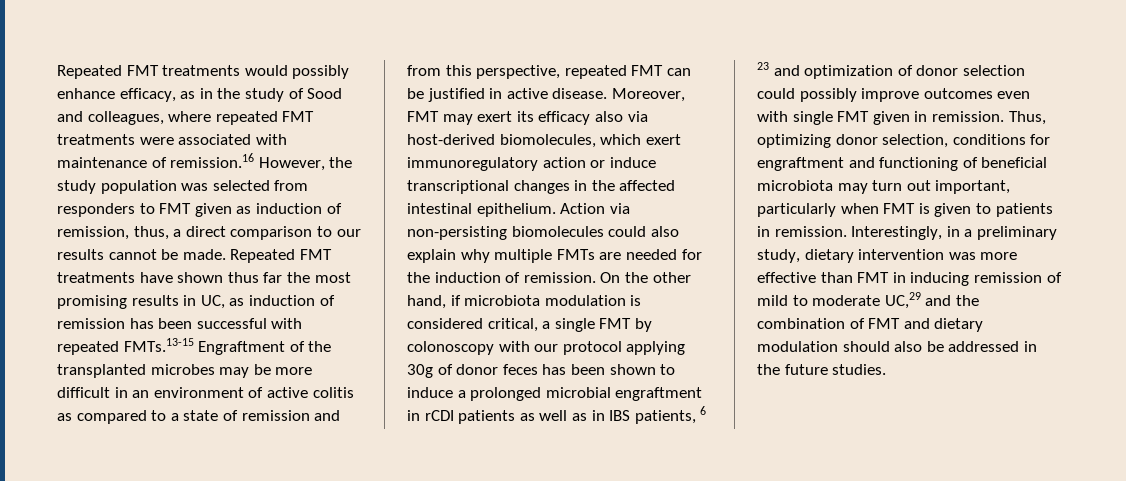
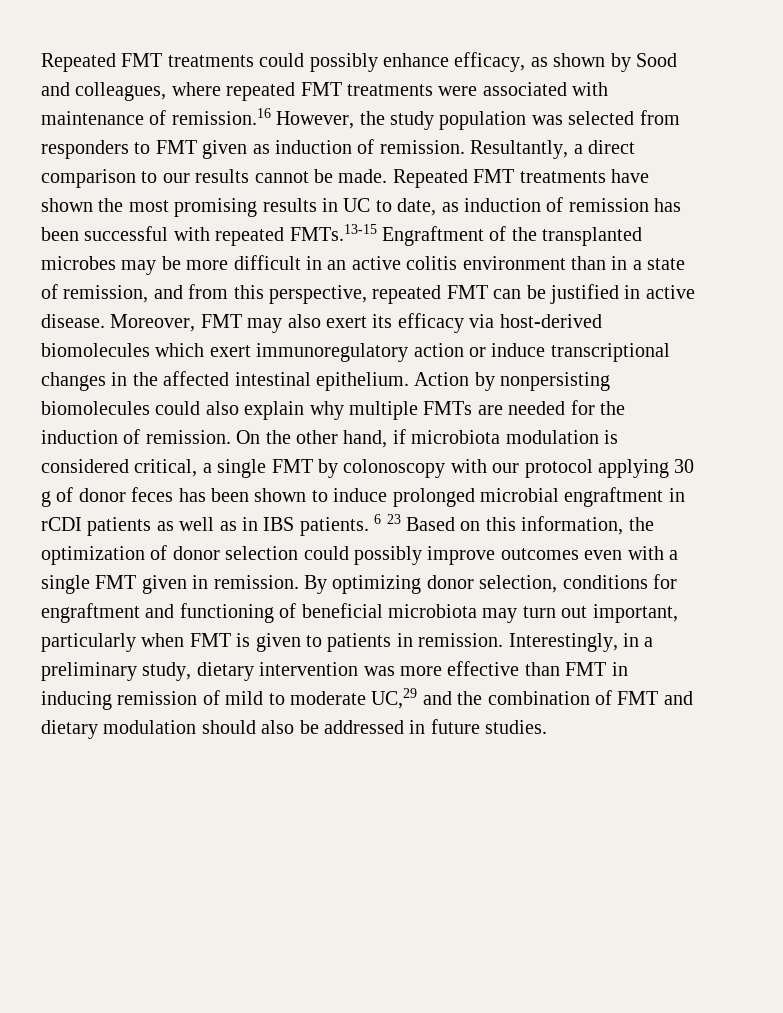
- Repeated FMT treatments would possibly enhance efficacy, as in the study of Sood and colleagues, where repeated FMT treatments were associated with maintenance of remission.16 However, the study population was selected from responders to FMT given as induction of remission, thus, a direct comparison to our results cannot be made.
+ Repeated FMT treatments could possibly enhance efficacy, as shown by Sood and colleagues, where repeated FMT treatments were associated with maintenance of remission.16 However, the study population was selected from responders to FMT given as induction of remission. Resultantly, a direct comparison to our results cannot be made.
- Repeated FMT treatments have shown thus far the most promising results in UC, as induction of remission has been successful with repeated FMTs.13-15 Engraftment of the transplanted microbes may be more difficult in an environment of active colitis as compared to a state of remission and from this perspective, repeated FMT can be justified in active disease.
+ Repeated FMT treatments have shown the most promising results in UC to date, as induction of remission has been successful with repeated FMTs.13-15 Engraftment of the transplanted microbes may be more difficult in an active colitis environment than in a state of remission, and from this perspective, repeated FMT can be justified in active disease.
- Moreover, FMT may exert its efficacy also via host-derived biomolecules, which exert immunoregulatory action or induce transcriptional changes in the affected intestinal epithelium.
+ Moreover, FMT may also exert its efficacy via host-derived biomolecules which exert immunoregulatory action or induce transcriptional changes in the affected intestinal epithelium.
- Action via non-persisting biomolecules could also explain why multiple FMTs are needed for the induction of remission.
+ Action by nonpersisting biomolecules could also explain why multiple FMTs are needed for the induction of remission.
- On the other hand, if microbiota modulation is considered critical, a single FMT by colonoscopy with our protocol applying 30g of donor feces has been shown to induce a prolonged microbial engraftment in rCDI patients as well as in IBS patients, 6 23 and optimization of donor selection could possibly improve outcomes even with single FMT given in remission.
+ On the other hand, if microbiota modulation is considered critical, a single FMT by colonoscopy with our protocol applying 30 g of donor feces has been shown to induce prolonged microbial engraftment in rCDI patients as well as in IBS patients. 6 23 Based on this information, the optimization of donor selection could possibly improve outcomes even with a single FMT given in remission.
- Thus, optimizing donor selection, conditions for engraftment and functioning of beneficial microbiota may turn out important, particularly when FMT is given to patients in remission.
+ By optimizing donor selection, conditions for engraftment and functioning of beneficial microbiota may turn out important, particularly when FMT is given to patients in remission.
- Interestingly, in a preliminary study, dietary intervention was more effective than FMT in inducing remission of mild to moderate UC,29 and the combination of FMT and dietary modulation should also be addressed in the future studies.
+ Interestingly, in a preliminary study, dietary intervention was more effective than FMT in inducing remission of mild to moderate UC,29 and the combination of FMT and dietary modulation should also be addressed in future studies.

